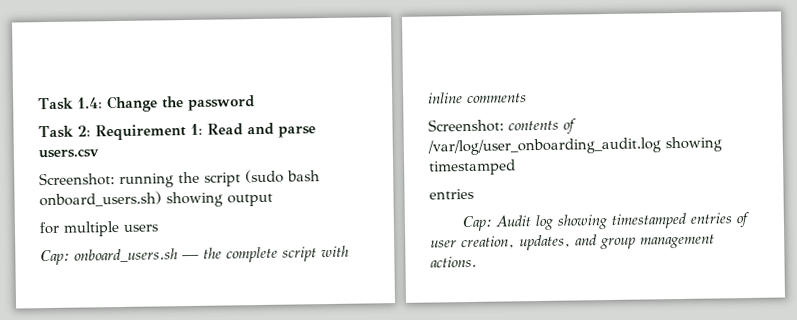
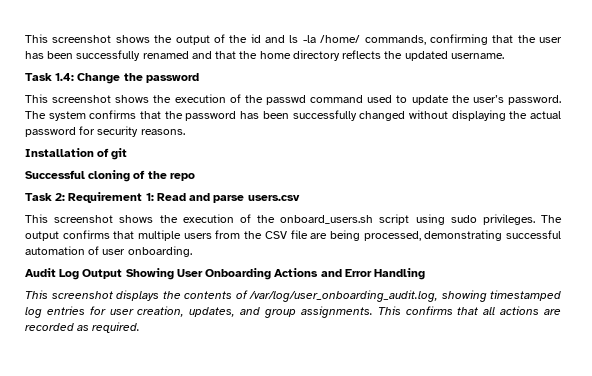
+ This screenshot shows the output of the id and ls -la /home/ commands, confirming that the user has been successfully renamed and that the home directory reflects the updated username.
+ This screenshot shows the execution of the passwd command used to update the user’s password. The system confirms that the password has been successfully changed without displaying the actual password for security reasons.
+ Installation of git
+ Successful cloning of the repo
- Screenshot: running the script (sudo bash onboard_users.sh) showing output
- for multiple users
- Cap: onboard_users.sh — the complete script with inline comments
- Screenshot: contents of /var/log/user_onboarding_audit.log showing timestamped
- entries
- Cap: Audit log showing timestamped entries of user creation, updates, and group management actions.
+ This screenshot shows the execution of the onboard_users.sh script using sudo privileges. The output confirms that multiple users from the CSV file are being processed, demonstrating successful automation of user onboarding.
+ Audit Log Output Showing User Onboarding Actions and Error Handling
+ This screenshot displays the contents of /var/log/user_onboarding_audit.log, showing timestamped log entries for user creation, updates, and group assignments. This confirms that all actions are recorded as required.

